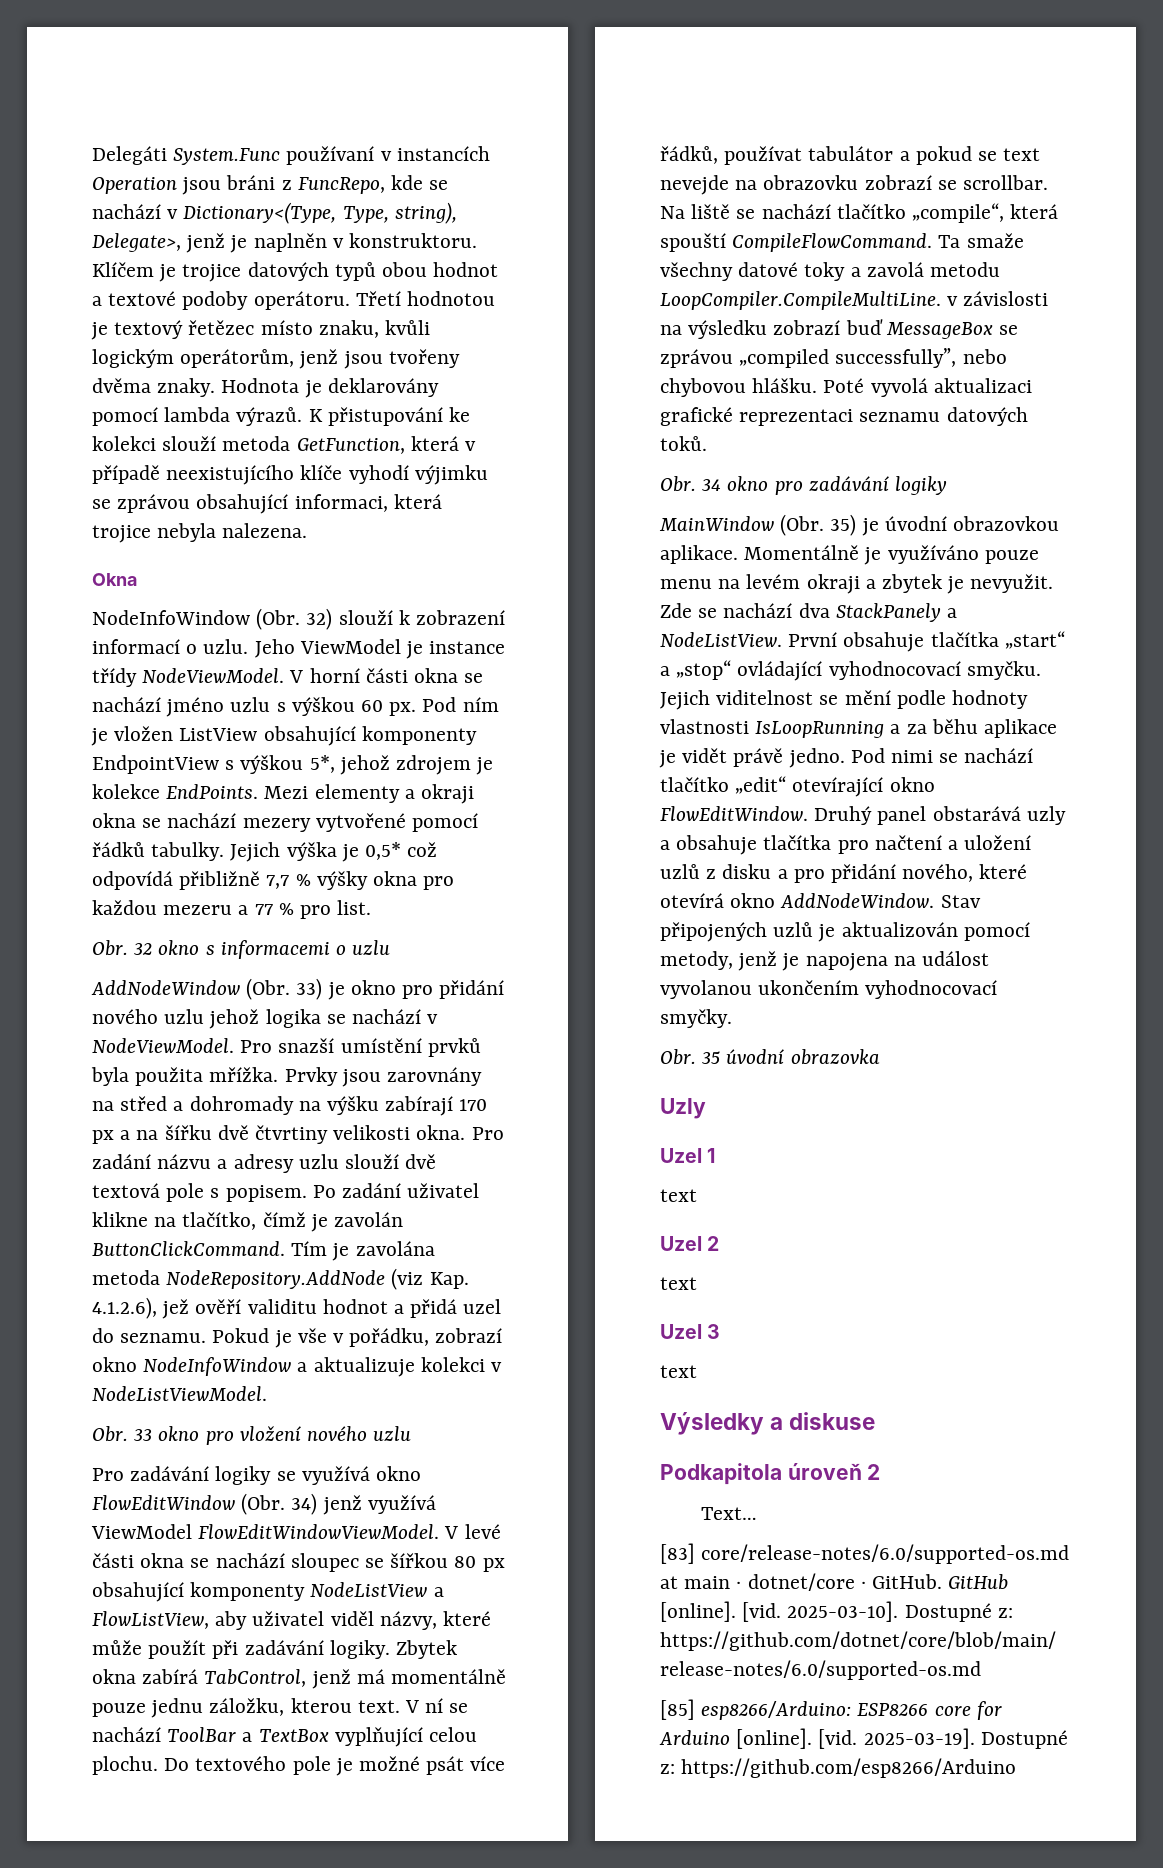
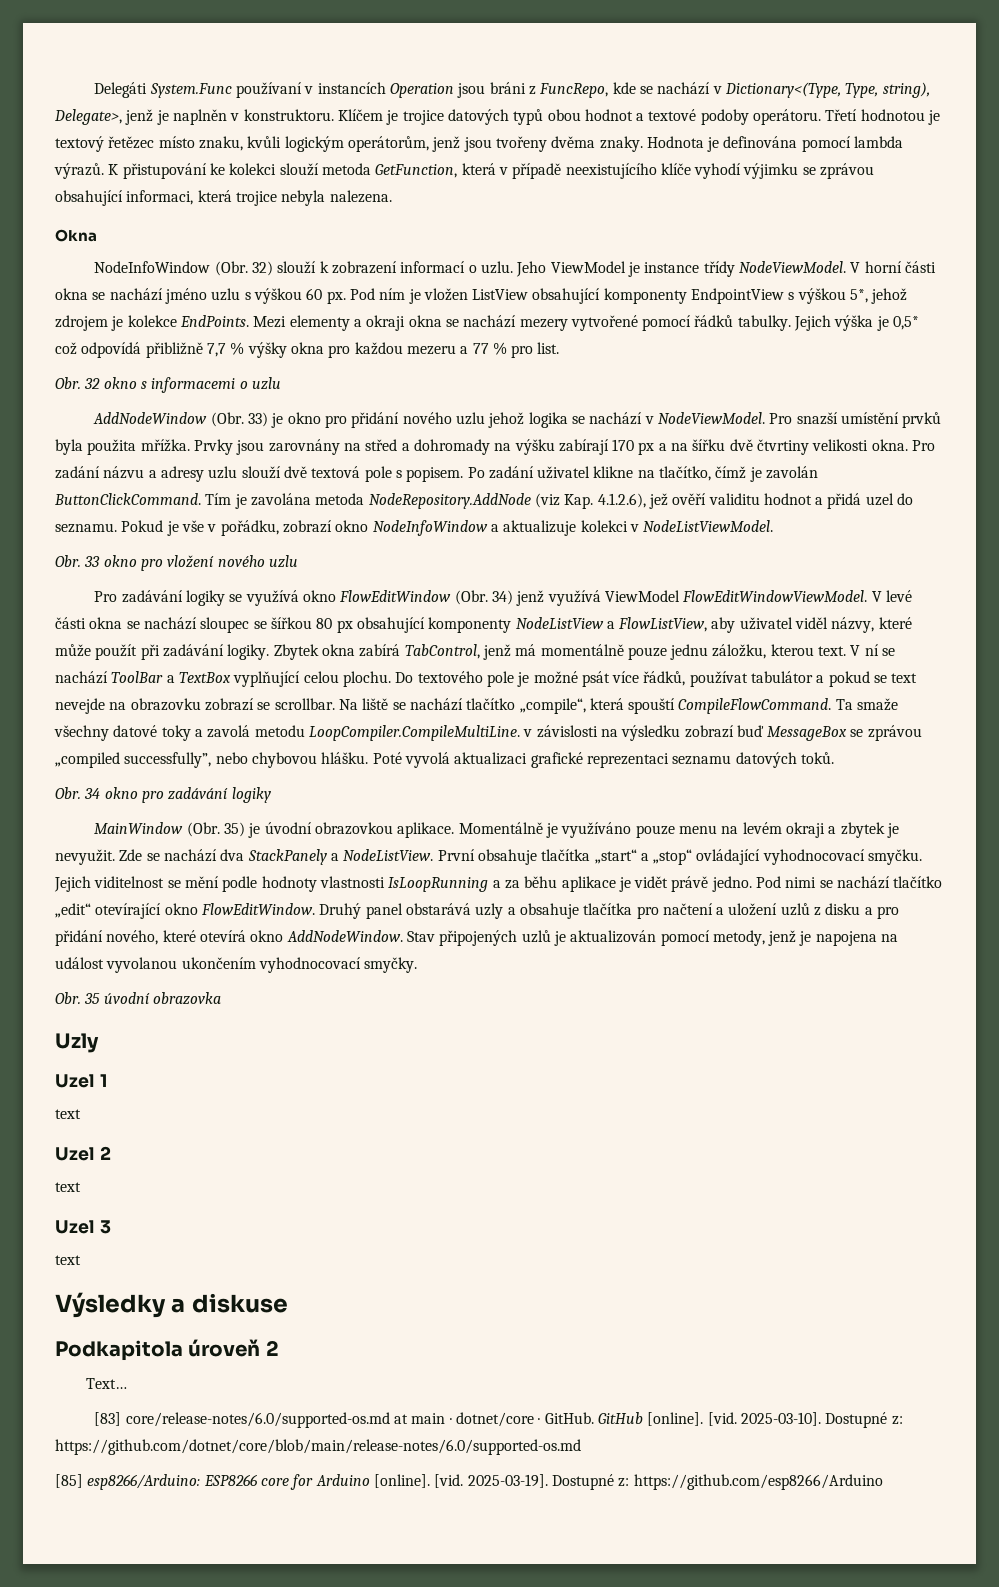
- Hodnota je deklarovány pomocí lambda výrazů.
+ Hodnota je definována pomocí lambda výrazů.

